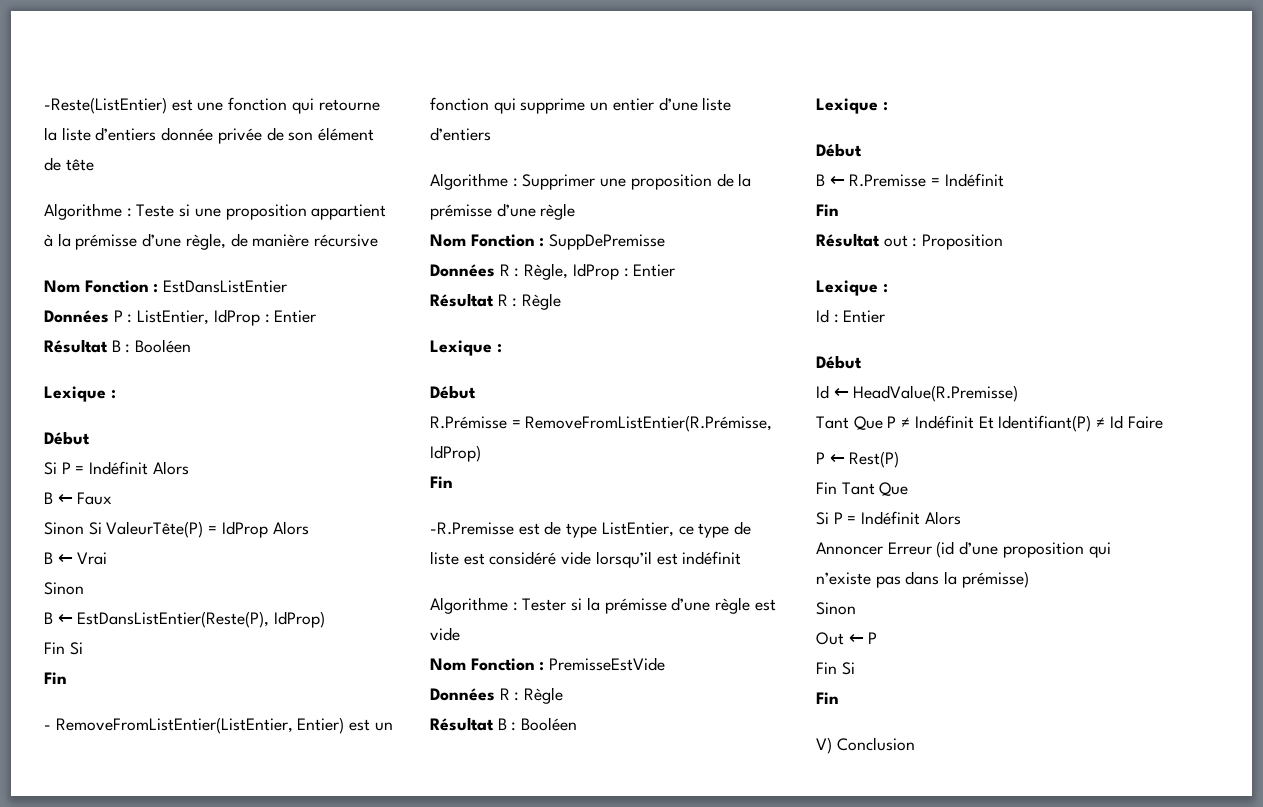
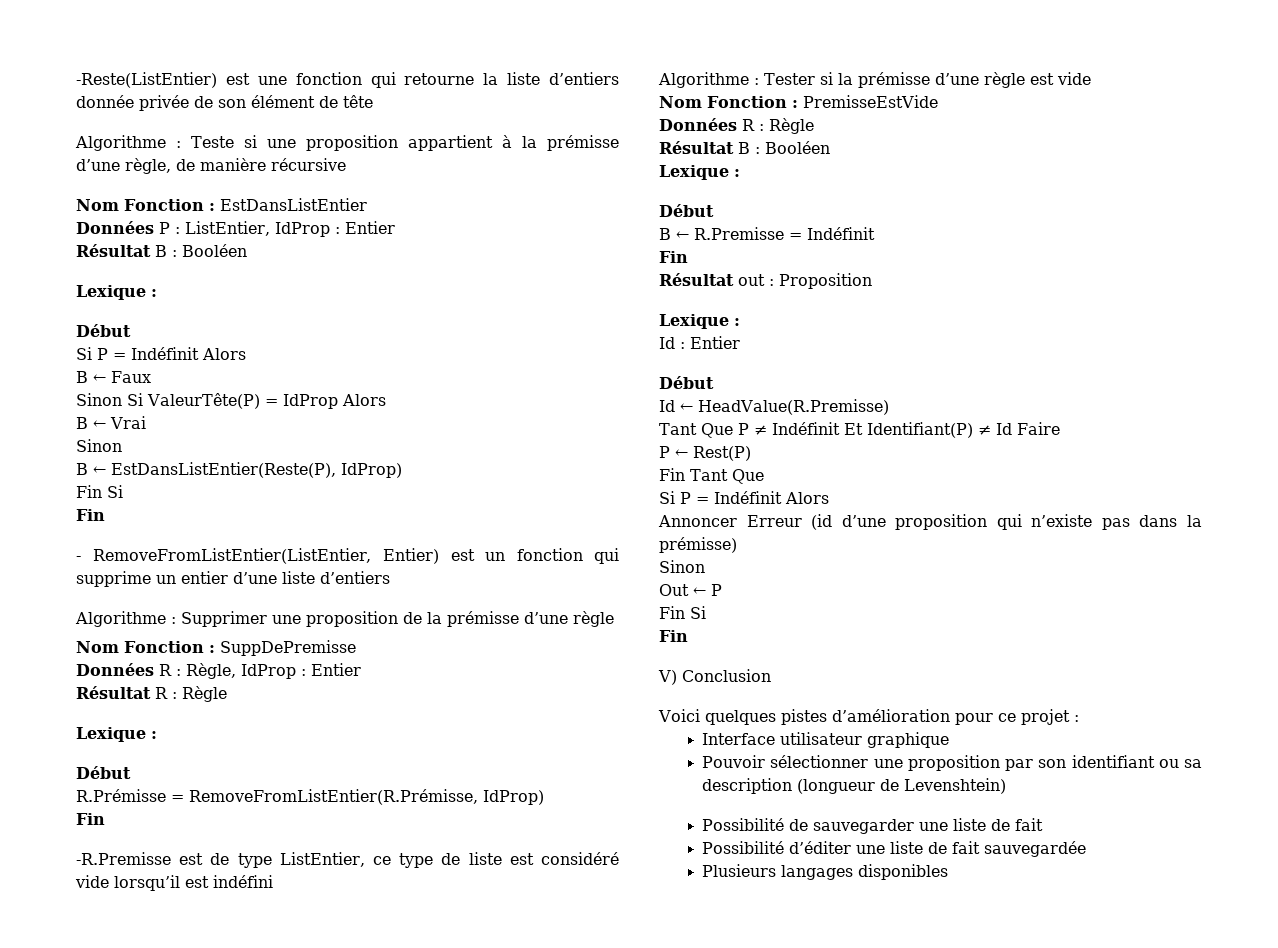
- -R.Premisse est de type ListEntier, ce type de liste est considéré vide lorsqu’il est indéfinit
+ -R.Premisse est de type ListEntier, ce type de liste est considéré vide lorsqu’il est indéfini
+ Voici quelques pistes d’amélioration pour ce projet :
+ Interface utilisateur graphique
+ Pouvoir sélectionner une proposition par son identifiant ou sa description (longueur de Levenshtein)
+ Possibilité de sauvegarder une liste de fait
+ Possibilité d’éditer une liste de fait sauvegardée
+ Plusieurs langages disponibles

